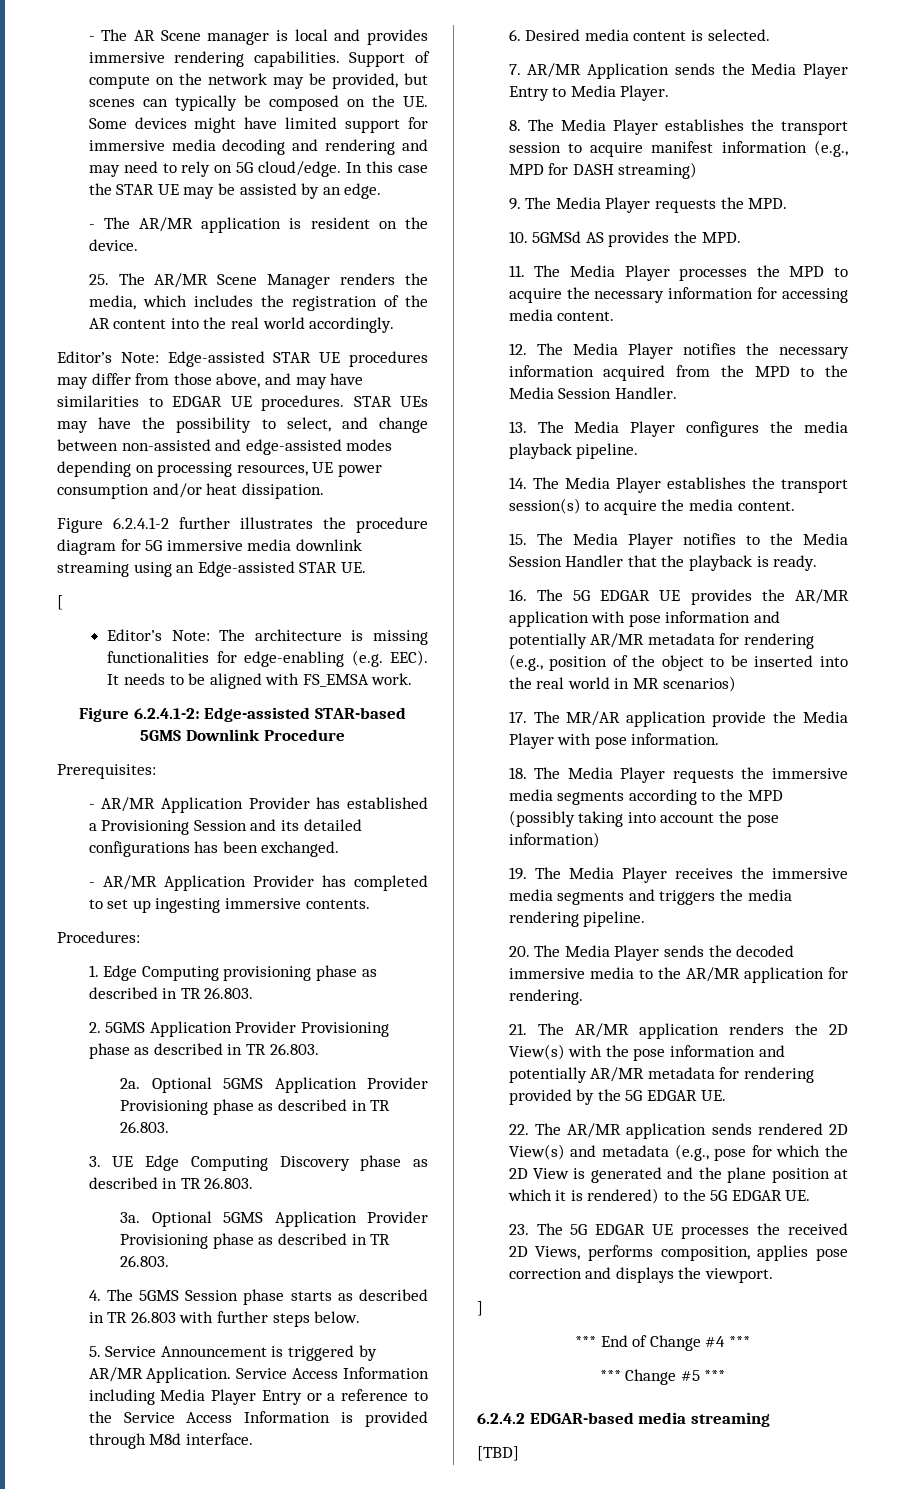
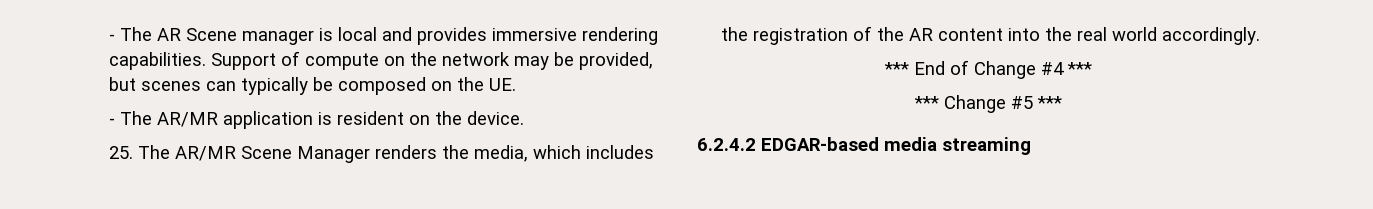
- Support of compute on the network may be provided, but scenes can typically be composed on the UE. Some devices might have limited support for immersive media decoding and rendering and may need to rely on 5G cloud/edge. In this case the STAR UE may be assisted by an edge.
+ Support of compute on the network may be provided, but scenes can typically be composed on the UE.
- Editor’s Note: Edge-assisted STAR UE procedures may differ from those above, and may have similarities to EDGAR UE procedures. STAR UEs may have the possibility to select, and change between non-assisted and edge-assisted modes depending on processing resources, UE power consumption and/or heat dissipation.
- Figure 6.2.4.1-2 further illustrates the procedure diagram for 5G immersive media downlink streaming using an Edge-assisted STAR UE.
- [
- Editor’s Note: The architecture is missing functionalities for edge-enabling (e.g. EEC). It needs to be aligned with FS_EMSA work.
- Figure 6.2.4.1-2: Edge-assisted STAR-based 5GMS Downlink Procedure
- Prerequisites:
- - AR/MR Application Provider has established a Provisioning Session and its detailed configurations has been exchanged.
- - AR/MR Application Provider has completed to set up ingesting immersive contents.
- Procedures:
- 1. Edge Computing provisioning phase as described in TR 26.803.
- 2. 5GMS Application Provider Provisioning phase as described in TR 26.803.
- 2a. Optional 5GMS Application Provider Provisioning phase as described in TR 26.803.
- 3. UE Edge Computing Discovery phase as described in TR 26.803.
- 3a. Optional 5GMS Application Provider Provisioning phase as described in TR 26.803.
- 4. The 5GMS Session phase starts as described in TR 26.803 with further steps below.
- 5. Service Announcement is triggered by AR/MR Application. Service Access Information including Media Player Entry or a reference to the Service Access Information is provided through M8d interface.
- 6. Desired media content is selected.
- 7. AR/MR Application sends the Media Player Entry to Media Player.
- 8. The Media Player establishes the transport session to acquire manifest information (e.g., MPD for DASH streaming)
- 9. The Media Player requests the MPD.
- 10. 5GMSd AS provides the MPD.
- 11. The Media Player processes the MPD to acquire the necessary information for accessing media content.
- 12. The Media Player notifies the necessary information acquired from the MPD to the Media Session Handler.
- 13. The Media Player configures the media playback pipeline.
- 14. The Media Player establishes the transport session(s) to acquire the media content.
- 15. The Media Player notifies to the Media Session Handler that the playback is ready.
- 16. The 5G EDGAR UE provides the AR/MR application with pose information and potentially AR/MR metadata for rendering (e.g., position of the object to be inserted into the real world in MR scenarios)
- 17. The MR/AR application provide the Media Player with pose information.
- 18. The Media Player requests the immersive media segments according to the MPD (possibly taking into account the pose information)
- 19. The Media Player receives the immersive media segments and triggers the media rendering pipeline.
- 20. The Media Player sends the decoded immersive media to the AR/MR application for rendering.
- 21. The AR/MR application renders the 2D View(s) with the pose information and potentially AR/MR metadata for rendering provided by the 5G EDGAR UE.
- 22. The AR/MR application sends rendered 2D View(s) and metadata (e.g., pose for which the 2D View is generated and the plane position at which it is rendered) to the 5G EDGAR UE.
- 23. The 5G EDGAR UE processes the received 2D Views, performs composition, applies pose correction and displays the viewport.
- ]
- [TBD]

